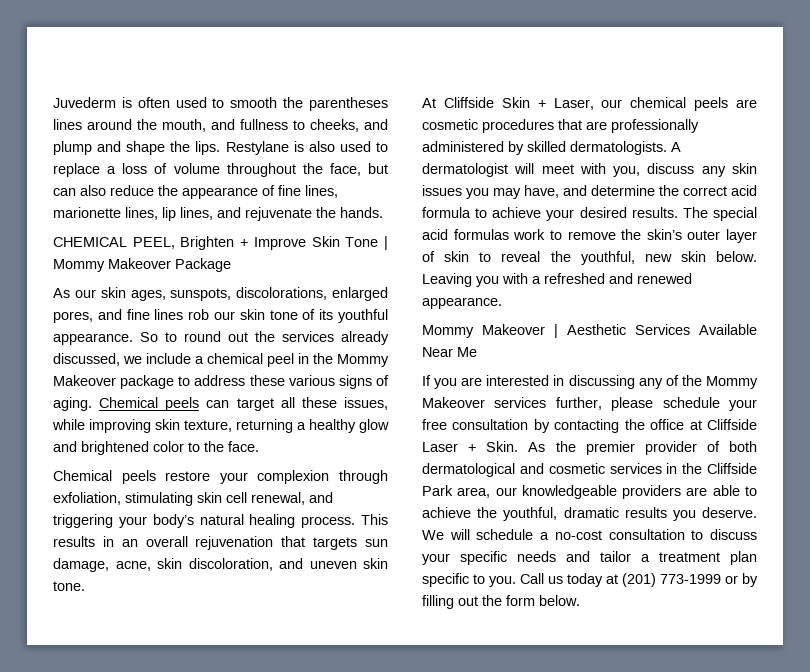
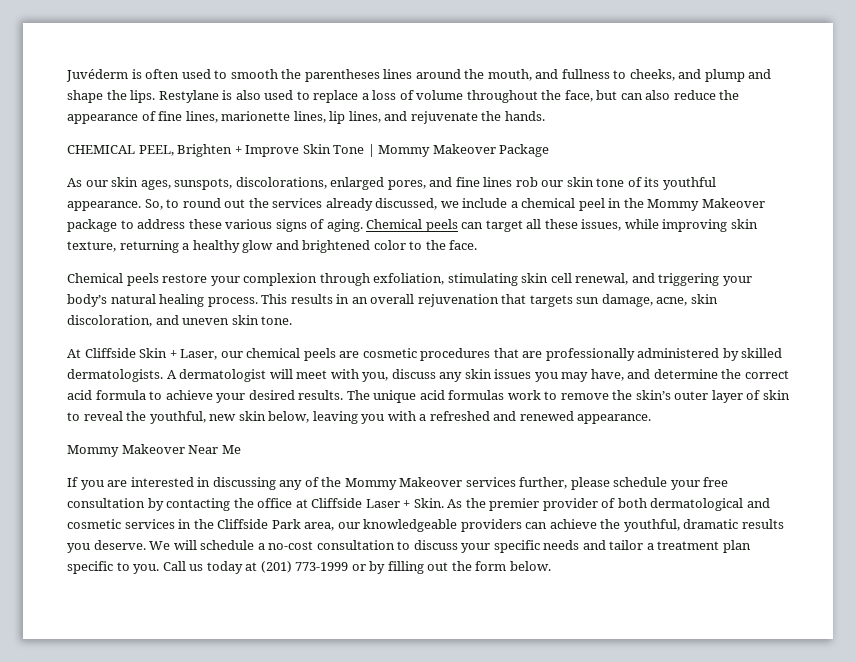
- Juvederm is often used to smooth the parentheses lines around the mouth, and fullness to cheeks, and plump and shape the lips.
+ Juvéderm is often used to smooth the parentheses lines around the mouth, and fullness to cheeks, and plump and shape the lips.
- So to round out the services already discussed, we include a chemical peel in the Mommy Makeover package to address these various signs of aging.
+ So, to round out the services already discussed, we include a chemical peel in the Mommy Makeover package to address these various signs of aging.
- The special acid formulas work to remove the skin’s outer layer of skin to reveal the youthful, new skin below. Leaving you with a refreshed and renewed appearance.
+ The unique acid formulas work to remove the skin’s outer layer of skin to reveal the youthful, new skin below, leaving you with a refreshed and renewed appearance.
- Mommy Makeover | Aesthetic Services Available Near Me
+ Mommy Makeover Near Me
- As the premier provider of both dermatological and cosmetic services in the Cliffside Park area, our knowledgeable providers are able to achieve the youthful, dramatic results you deserve.
+ As the premier provider of both dermatological and cosmetic services in the Cliffside Park area, our knowledgeable providers can achieve the youthful, dramatic results you deserve.

